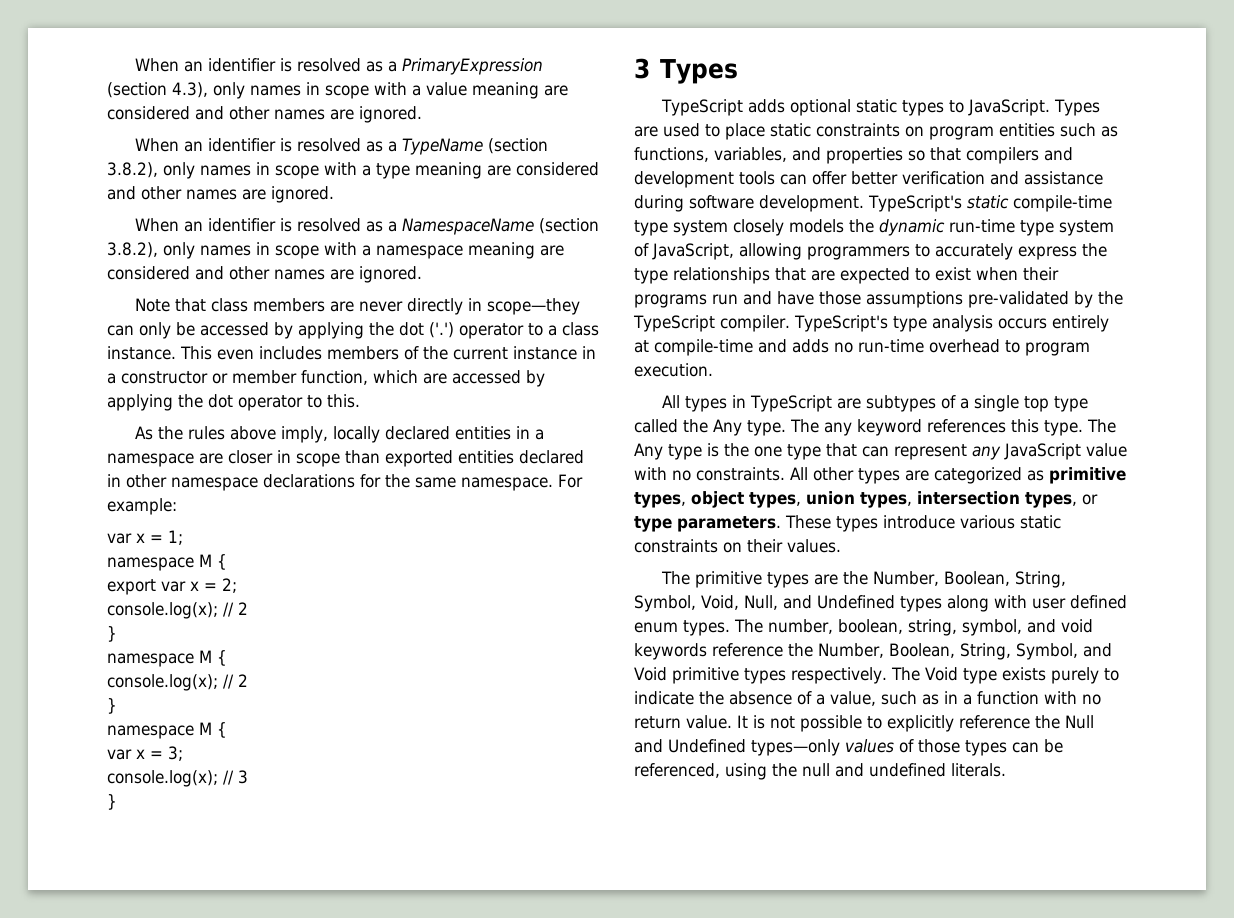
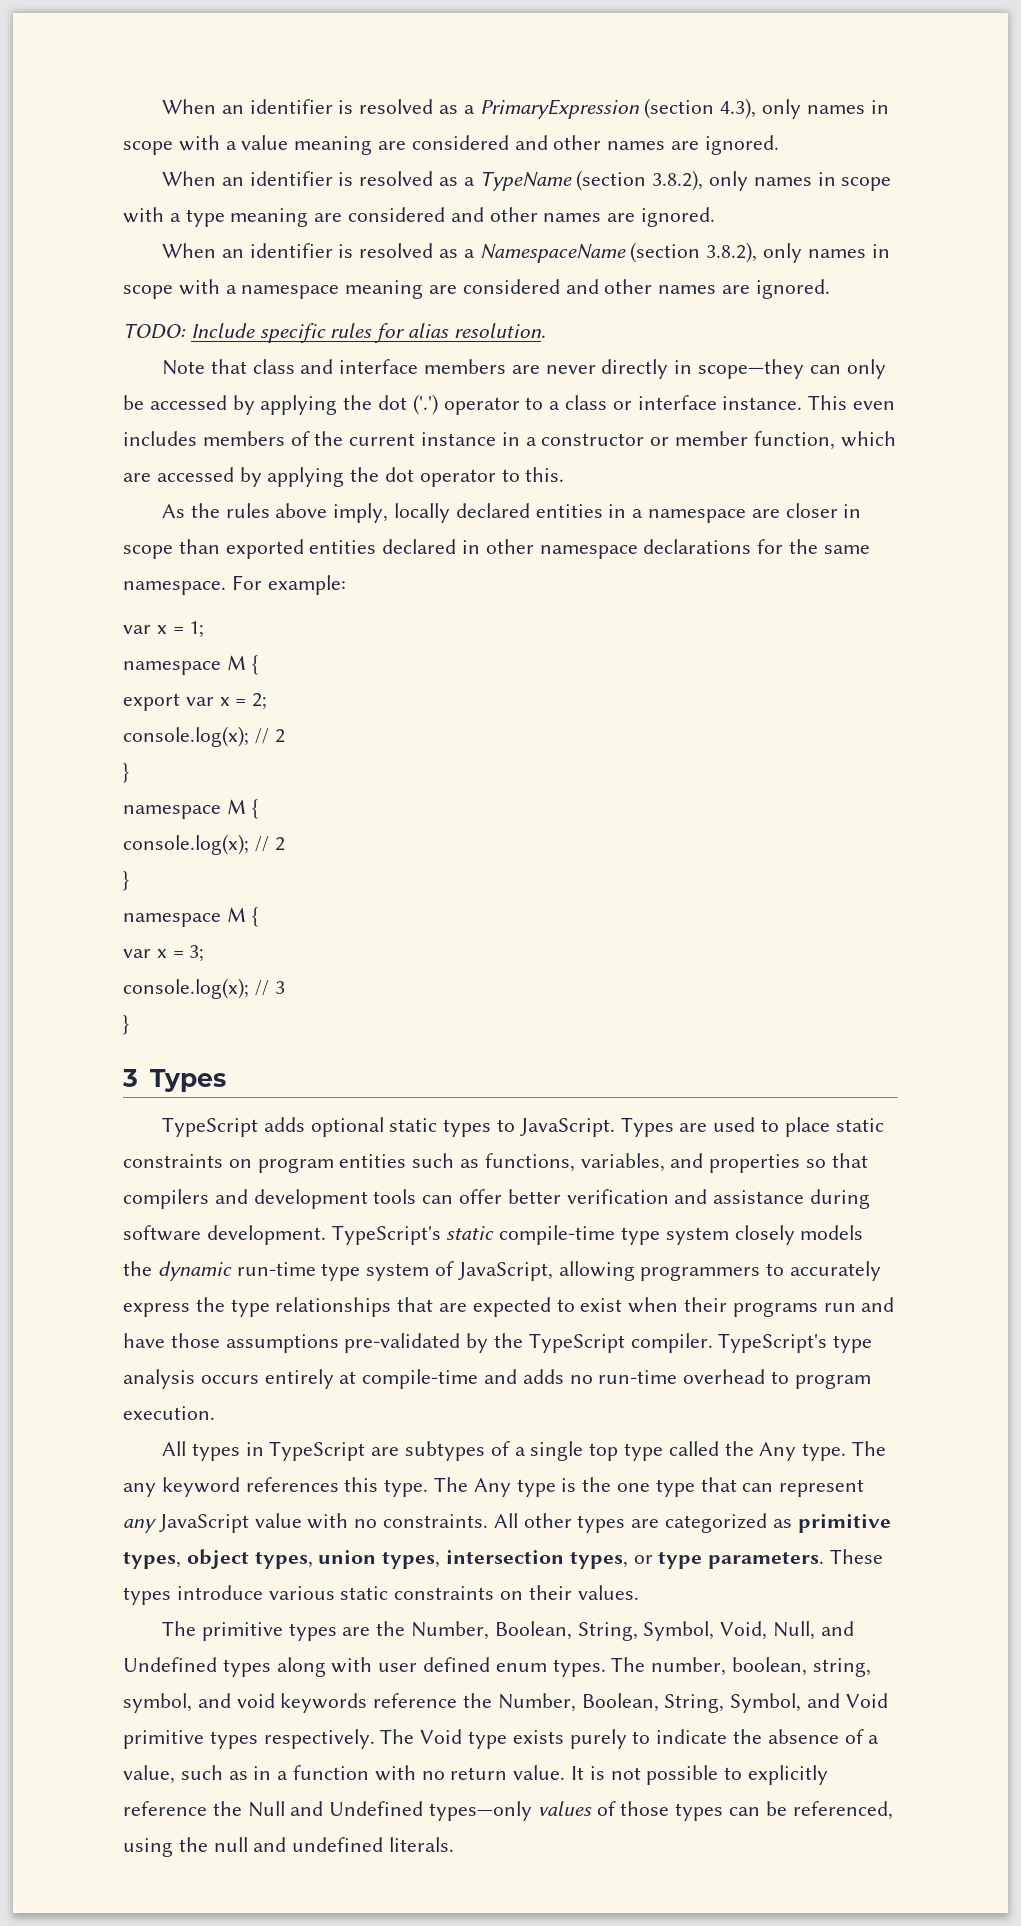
+ TODO: Include specific rules for alias resolution.
- Note that class members are never directly in scope—they can only be accessed by applying the dot ('.') operator to a class instance.
+ Note that class and interface members are never directly in scope—they can only be accessed by applying the dot ('.') operator to a class or interface instance.

